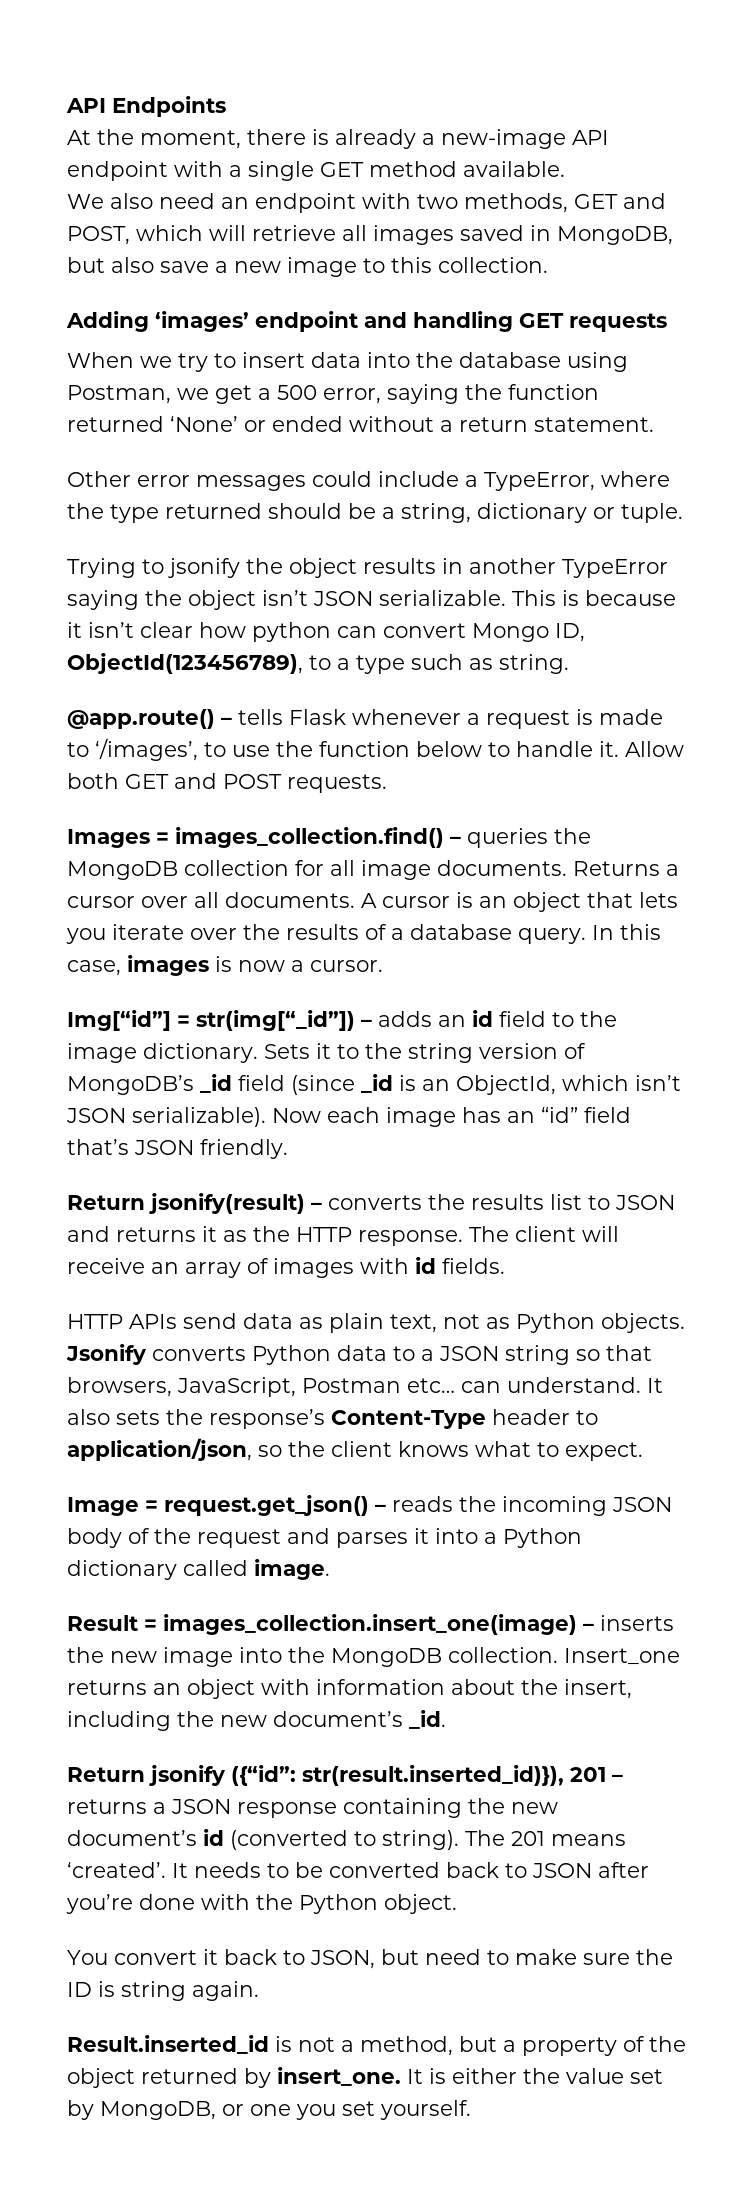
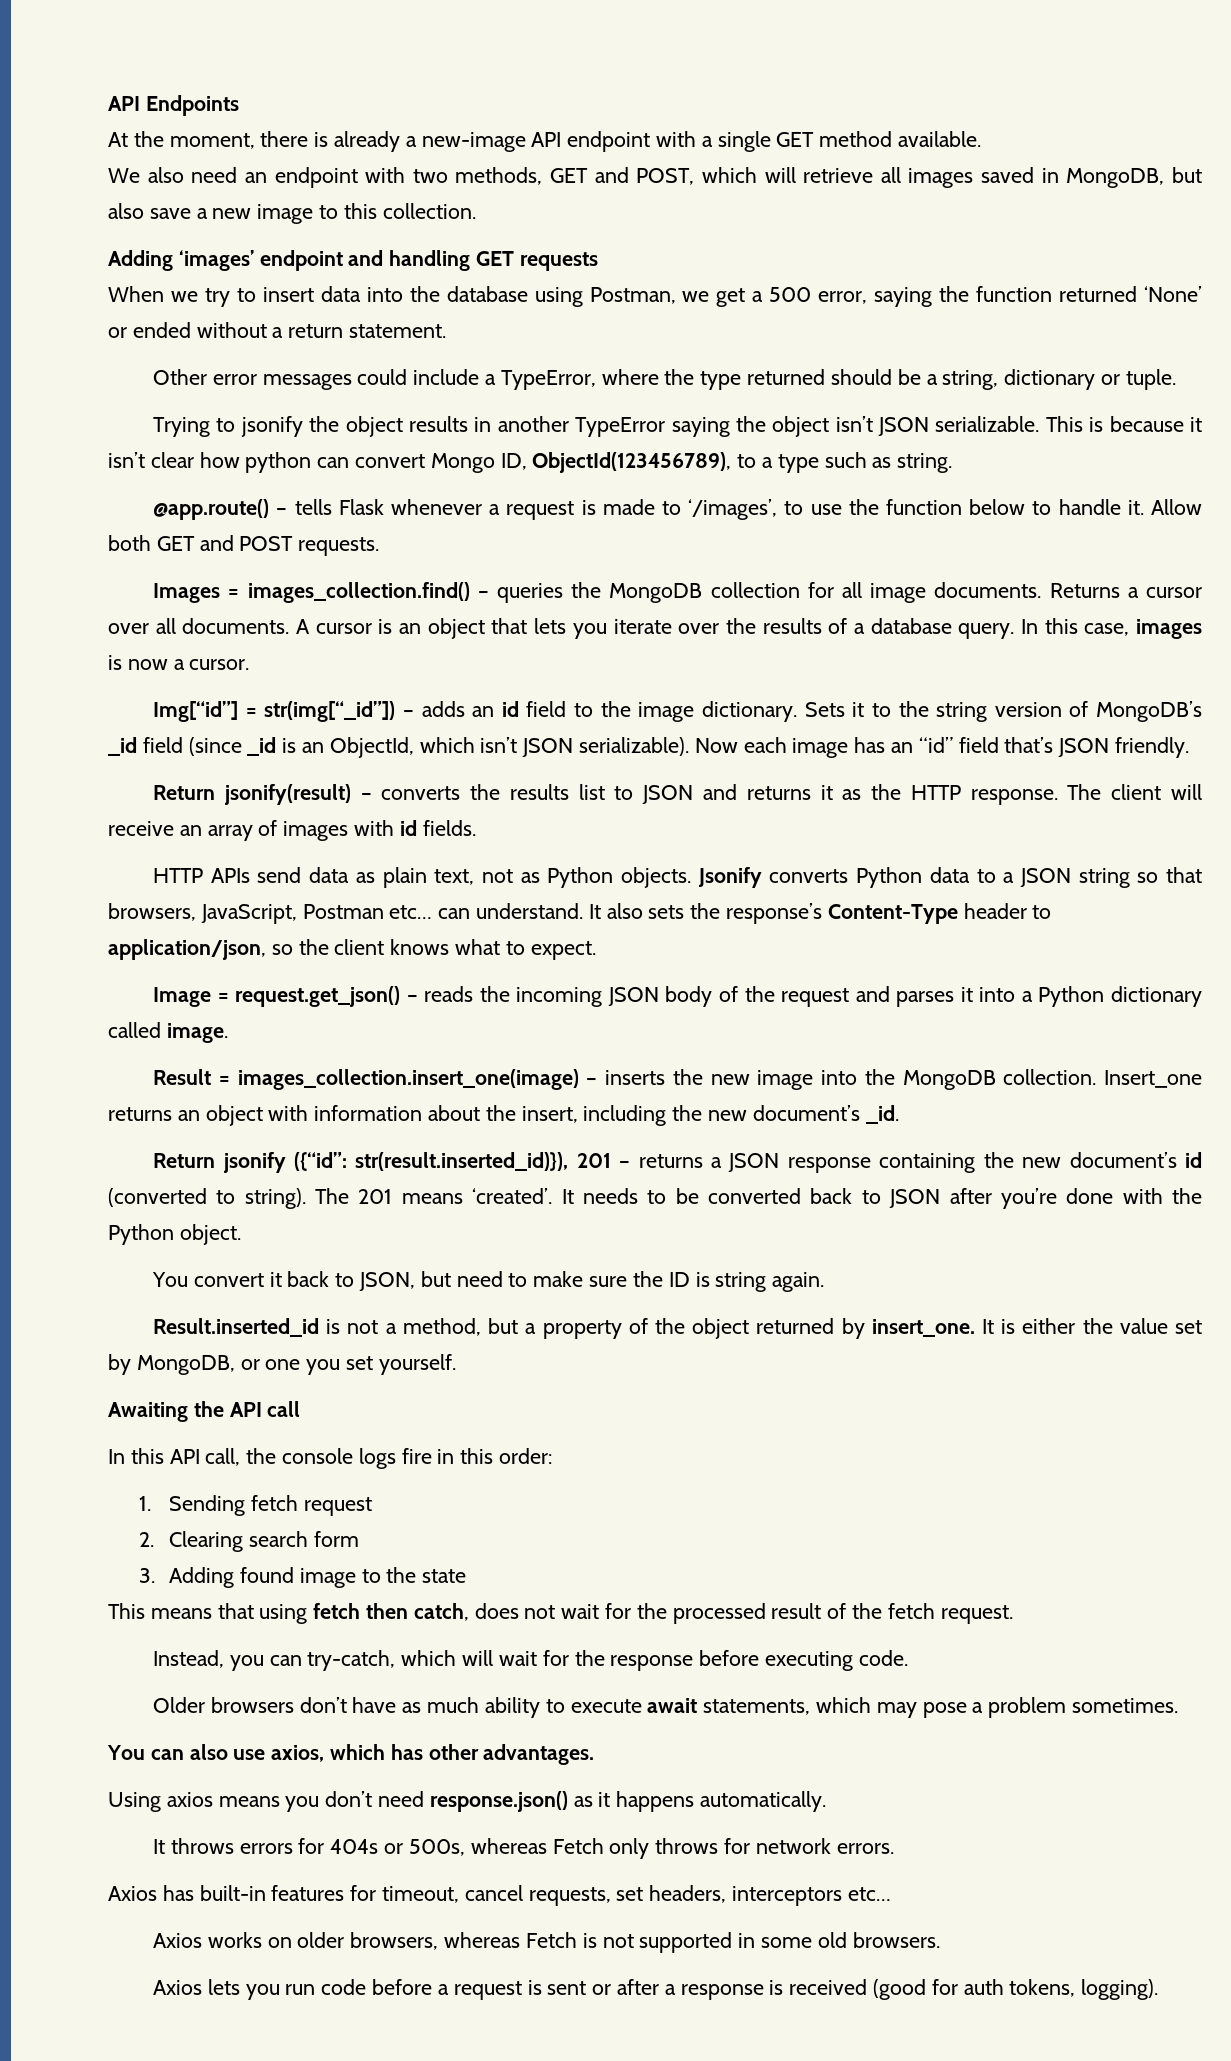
+ Awaiting the API call
+ In this API call, the console logs fire in this order:
+ 1. Sending fetch request
+ 2. Clearing search form
+ 3. Adding found image to the state
+ This means that using fetch then catch, does not wait for the processed result of the fetch request.
+ Instead, you can try-catch, which will wait for the response before executing code.
+ Older browsers don’t have as much ability to execute await statements, which may pose a problem sometimes.
+ You can also use axios, which has other advantages.
+ Using axios means you don’t need response.json() as it happens automatically.
+ It throws errors for 404s or 500s, whereas Fetch only throws for network errors.
+ Axios has built-in features for timeout, cancel requests, set headers, interceptors etc…
+ Axios works on older browsers, whereas Fetch is not supported in some old browsers.
+ Axios lets you run code before a request is sent or after a response is received (good for auth tokens, logging).

